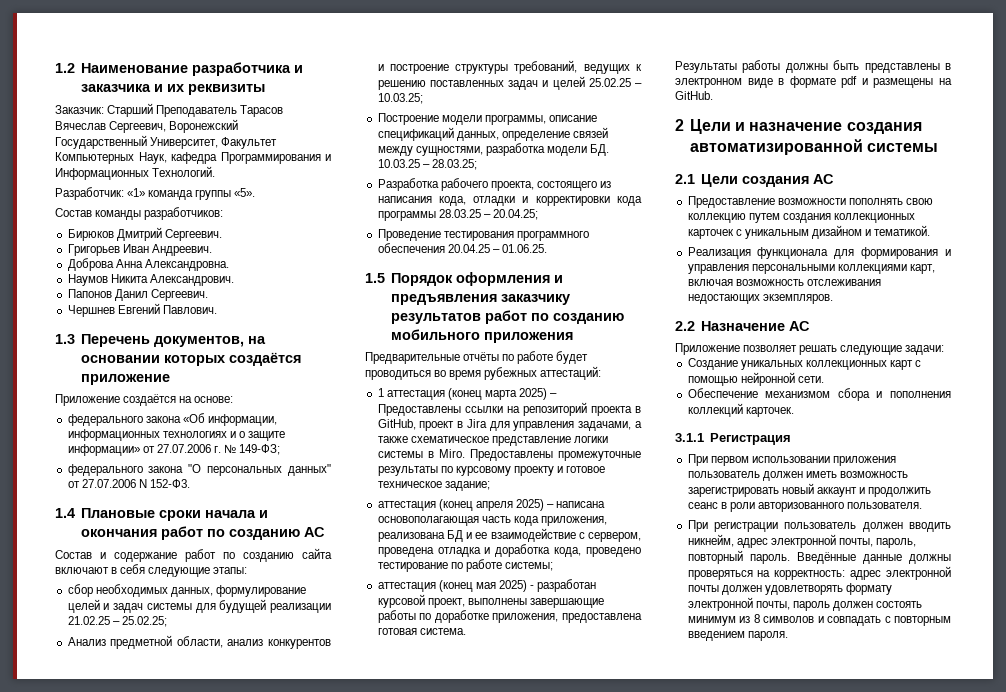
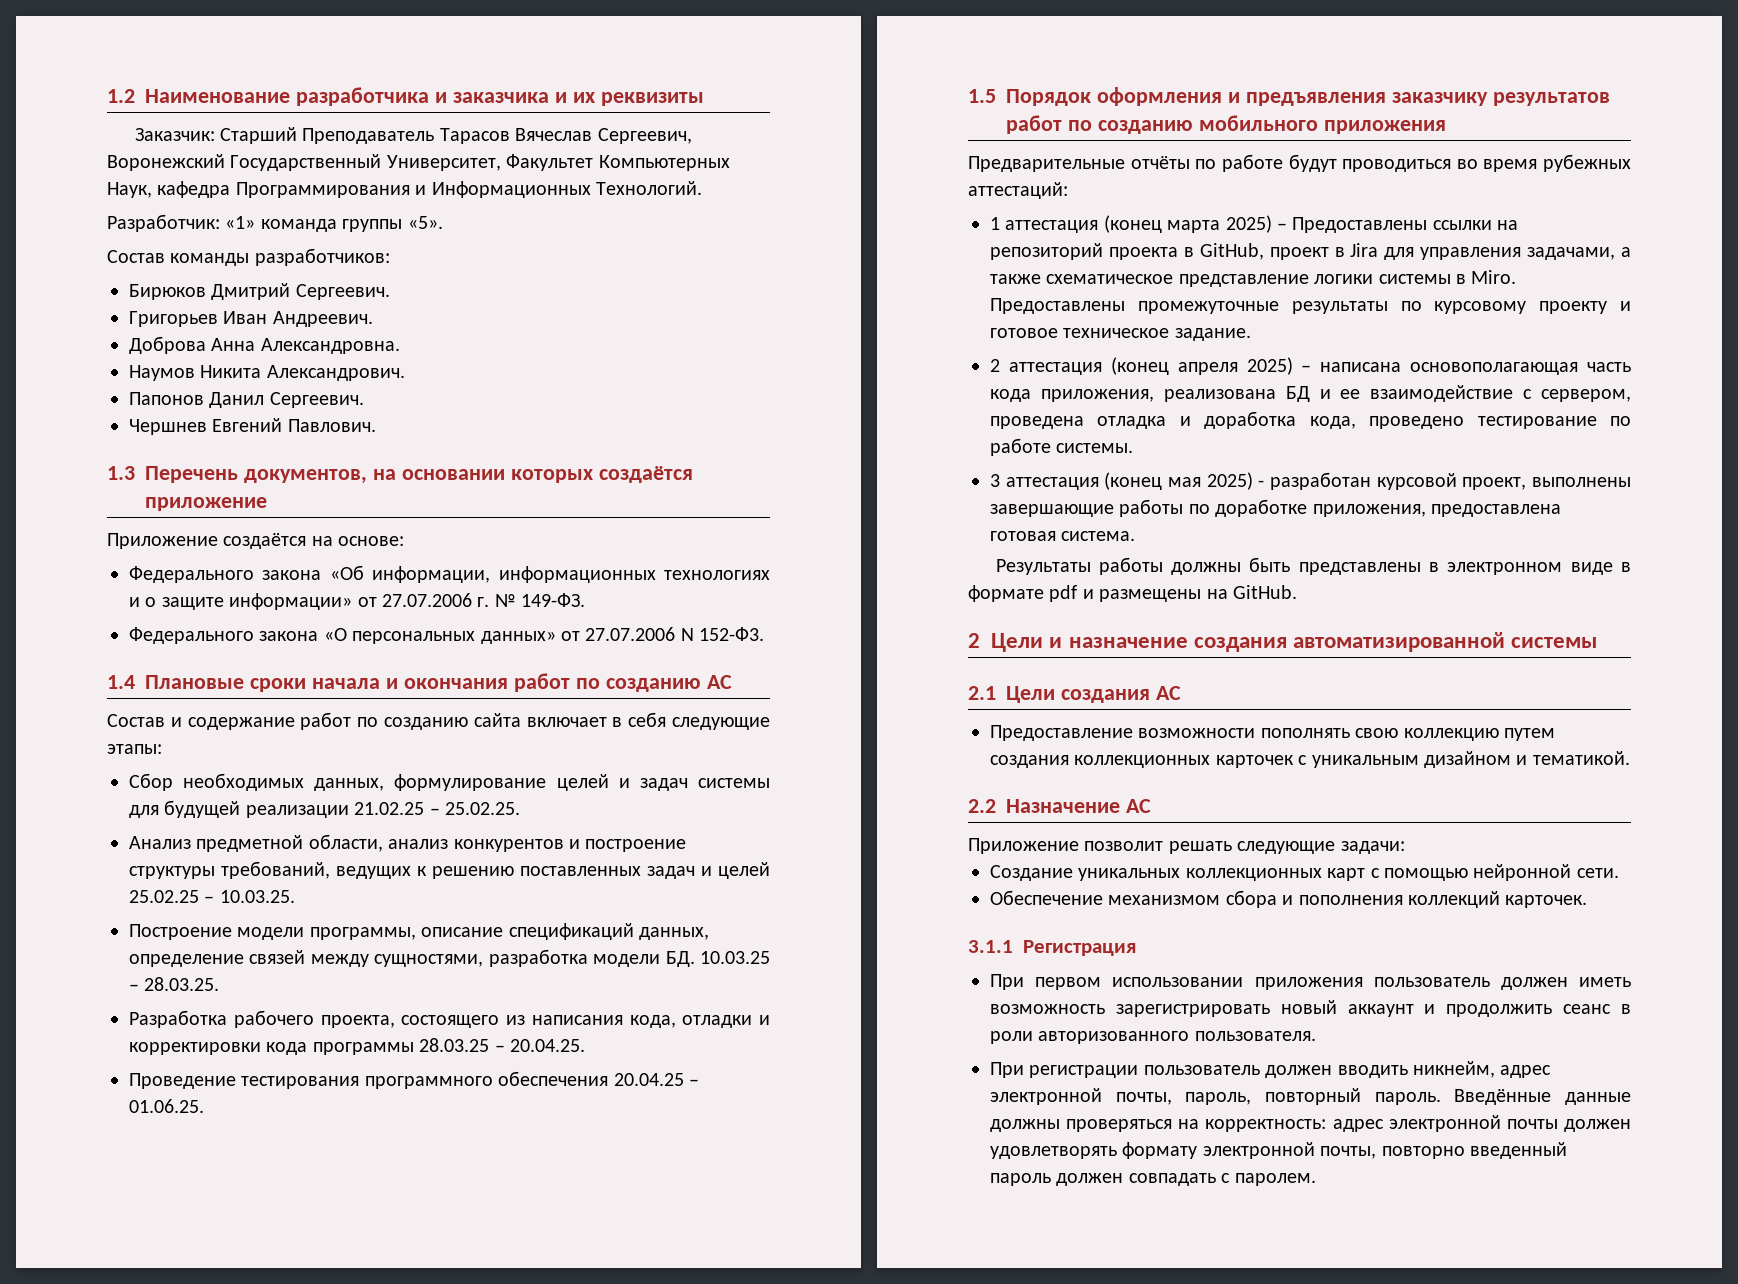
- федерального закона «Об информации, информационных технологиях и о защите информации» от 27.07.2006 г. № 149-ФЗ;
- федерального закона "О персональных данных" от 27.07.2006 N 152-Ф3.
+ Федерального закона «Об информации, информационных технологиях и о защите информации» от 27.07.2006 г. № 149-ФЗ.
+ Федерального закона «О персональных данных» от 27.07.2006 N 152-Ф3.
- Состав и содержание работ по созданию сайта включают в себя следующие этапы:
+ Состав и содержание работ по созданию сайта включает в себя следующие этапы:
- сбор необходимых данных, формулирование целей и задач системы для будущей реализации 21.02.25 – 25.02.25;
+ Сбор необходимых данных, формулирование целей и задач системы для будущей реализации 21.02.25 – 25.02.25.
- Анализ предметной области, анализ конкурентов и построение структуры требований, ведущих к решению поставленных задач и целей 25.02.25 – 10.03.25;
+ Анализ предметной области, анализ конкурентов и построение структуры требований, ведущих к решению поставленных задач и целей 25.02.25 – 10.03.25.
- Построение модели программы, описание спецификаций данных, определение связей между сущностями, разработка модели БД. 10.03.25 – 28.03.25;
+ Построение модели программы, описание спецификаций данных, определение связей между сущностями, разработка модели БД. 10.03.25 – 28.03.25.
- Разработка рабочего проекта, состоящего из написания кода, отладки и корректировки кода программы 28.03.25 – 20.04.25;
+ Разработка рабочего проекта, состоящего из написания кода, отладки и корректировки кода программы 28.03.25 – 20.04.25.
- Предварительные отчёты по работе будет проводиться во время рубежных аттестаций:
+ Предварительные отчёты по работе будут проводиться во время рубежных аттестаций:
- Предоставлены промежуточные результаты по курсовому проекту и готовое техническое задание;
- аттестация (конец апреля 2025) – написана основополагающая часть кода приложения, реализована БД и ее взаимодействие с сервером, проведена отладка и доработка кода, проведено тестирование по работе системы;
- аттестация (конец мая 2025) - разработан курсовой проект, выполнены завершающие работы по доработке приложения, предоставлена готовая система.
+ Предоставлены промежуточные результаты по курсовому проекту и готовое техническое задание.
+ 2 аттестация (конец апреля 2025) – написана основополагающая часть кода приложения, реализована БД и ее взаимодействие с сервером, проведена отладка и доработка кода, проведено тестирование по работе системы.
+ 3 аттестация (конец мая 2025) - разработан курсовой проект, выполнены завершающие работы по доработке приложения, предоставлена готовая система.
- Реализация функционала для формирования и управления персональными коллекциями карт, включая возможность отслеживания недостающих экземпляров.
- Приложение позволяет решать следующие задачи:
+ Приложение позволит решать следующие задачи:
- Введённые данные должны проверяться на корректность: адрес электронной почты должен удовлетворять формату электронной почты, пароль должен состоять минимум из 8 символов и совпадать с повторным введением пароля.
+ Введённые данные должны проверяться на корректность: адрес электронной почты должен удовлетворять формату электронной почты, повторно введенный пароль должен совпадать с паролем.

